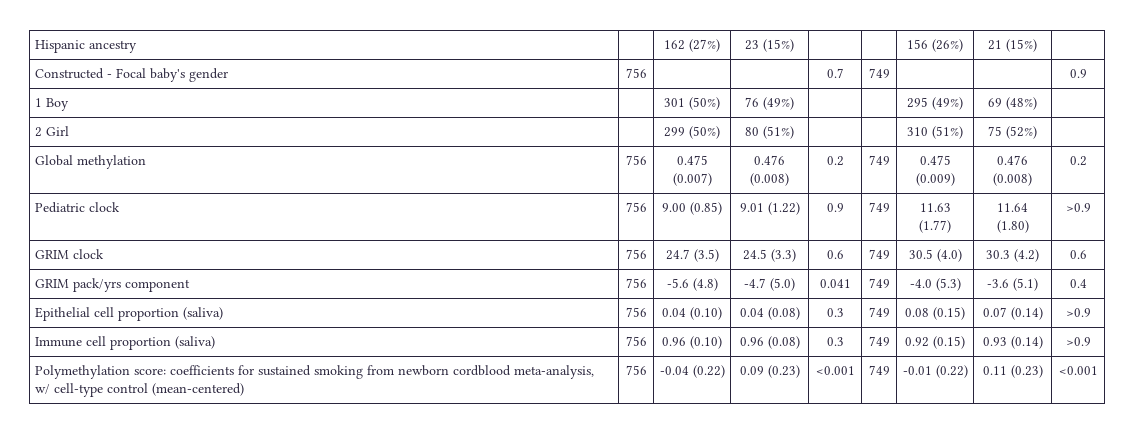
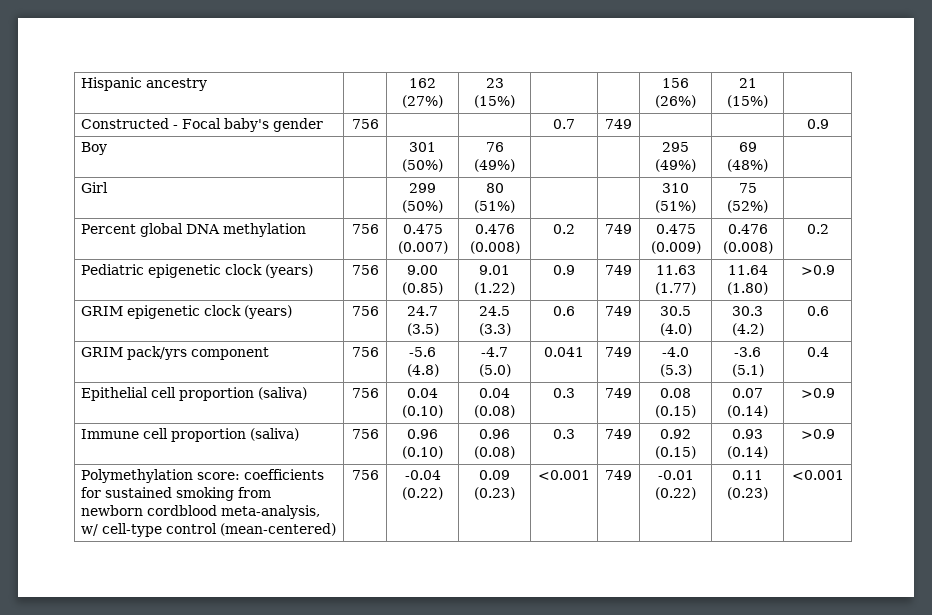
- 1 Boy | | 301 (50%) | 76 (49%) | | | 295 (49%) | 69 (48%) |
+ Boy | | 301 (50%) | 76 (49%) | | | 295 (49%) | 69 (48%) |
- 2 Girl | | 299 (50%) | 80 (51%) | | | 310 (51%) | 75 (52%) |
+ Girl | | 299 (50%) | 80 (51%) | | | 310 (51%) | 75 (52%) |
- Global methylation | 756 | 0.475 (0.007) | 0.476 (0.008) | 0.2 | 749 | 0.475 (0.009) | 0.476 (0.008) | 0.2
+ Percent global DNA methylation | 756 | 0.475 (0.007) | 0.476 (0.008) | 0.2 | 749 | 0.475 (0.009) | 0.476 (0.008) | 0.2
- Pediatric clock | 756 | 9.00 (0.85) | 9.01 (1.22) | 0.9 | 749 | 11.63 (1.77) | 11.64 (1.80) | >0.9
+ Pediatric epigenetic clock (years) | 756 | 9.00 (0.85) | 9.01 (1.22) | 0.9 | 749 | 11.63 (1.77) | 11.64 (1.80) | >0.9
- GRIM clock | 756 | 24.7 (3.5) | 24.5 (3.3) | 0.6 | 749 | 30.5 (4.0) | 30.3 (4.2) | 0.6
+ GRIM epigenetic clock (years) | 756 | 24.7 (3.5) | 24.5 (3.3) | 0.6 | 749 | 30.5 (4.0) | 30.3 (4.2) | 0.6

